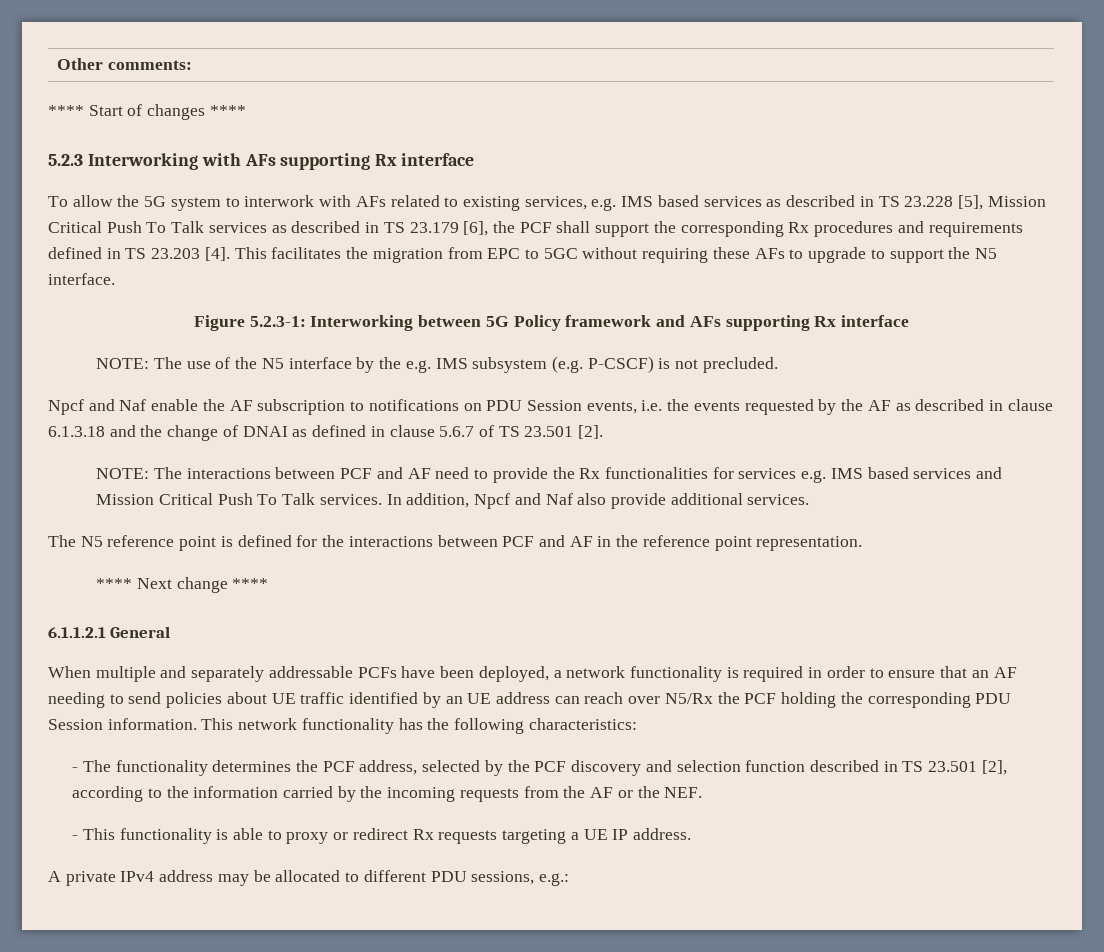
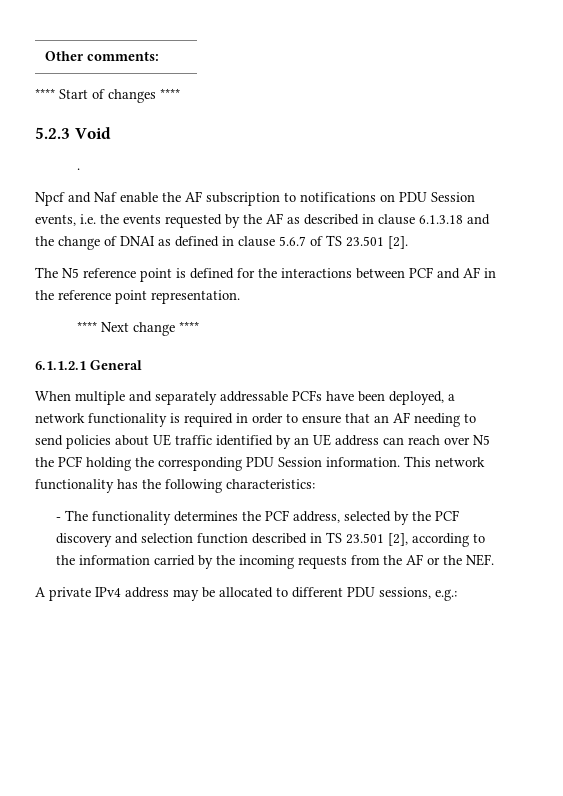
- 5.2.3 Interworking with AFs supporting Rx interface
- To allow the 5G system to interwork with AFs related to existing services, e.g. IMS based services as described in TS 23.228 [5], Mission Critical Push To Talk services as described in TS 23.179 [6], the PCF shall support the corresponding Rx procedures and requirements defined in TS 23.203 [4]. This facilitates the migration from EPC to 5GC without requiring these AFs to upgrade to support the N5 interface.
- Figure 5.2.3-1: Interworking between 5G Policy framework and AFs supporting Rx interface
- NOTE: The use of the N5 interface by the e.g. IMS subsystem (e.g. P-CSCF) is not precluded.
+ 5.2.3 Void
+ .
- NOTE: The interactions between PCF and AF need to provide the Rx functionalities for services e.g. IMS based services and Mission Critical Push To Talk services. In addition, Npcf and Naf also provide additional services.
- When multiple and separately addressable PCFs have been deployed, a network functionality is required in order to ensure that an AF needing to send policies about UE traffic identified by an UE address can reach over N5/Rx the PCF holding the corresponding PDU Session information.
+ When multiple and separately addressable PCFs have been deployed, a network functionality is required in order to ensure that an AF needing to send policies about UE traffic identified by an UE address can reach over N5 the PCF holding the corresponding PDU Session information.
- - This functionality is able to proxy or redirect Rx requests targeting a UE IP address.

